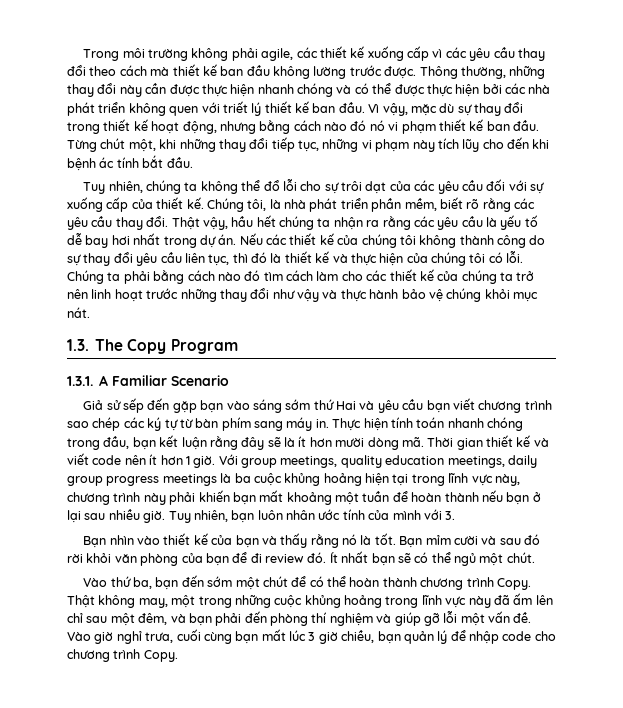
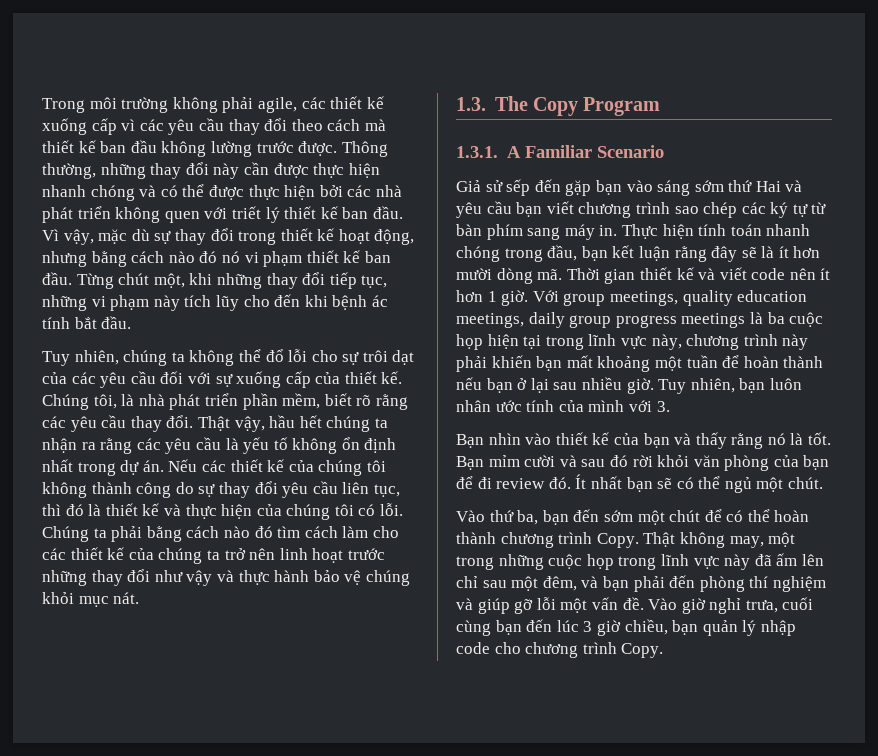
- Thật vậy, hầu hết chúng ta nhận ra rằng các yêu cầu là yếu tố dễ bay hơi nhất trong dự án.
+ Thật vậy, hầu hết chúng ta nhận ra rằng các yêu cầu là yếu tố không ổn định nhất trong dự án.
- Với group meetings, quality education meetings, daily group progress meetings là ba cuộc khủng hoảng hiện tại trong lĩnh vực này, chương trình này phải khiến bạn mất khoảng một tuần để hoàn thành nếu bạn ở lại sau nhiều giờ.
+ Với group meetings, quality education meetings, daily group progress meetings là ba cuộc họp hiện tại trong lĩnh vực này, chương trình này phải khiến bạn mất khoảng một tuần để hoàn thành nếu bạn ở lại sau nhiều giờ.
- Thật không may, một trong những cuộc khủng hoảng trong lĩnh vực này đã ấm lên chỉ sau một đêm, và bạn phải đến phòng thí nghiệm và giúp gỡ lỗi một vấn đề.
+ Thật không may, một trong những cuộc họp trong lĩnh vực này đã ấm lên chỉ sau một đêm, và bạn phải đến phòng thí nghiệm và giúp gỡ lỗi một vấn đề.
- Vào giờ nghỉ trưa, cuối cùng bạn mất lúc 3 giờ chiều, bạn quản lý để nhập code cho chương trình Copy.
+ Vào giờ nghỉ trưa, cuối cùng bạn đến lúc 3 giờ chiều, bạn quản lý nhập code cho chương trình Copy.

